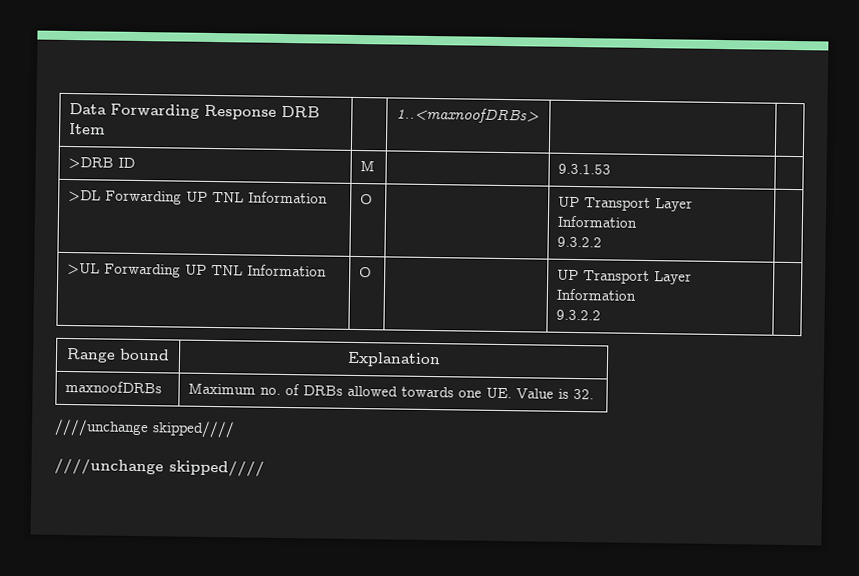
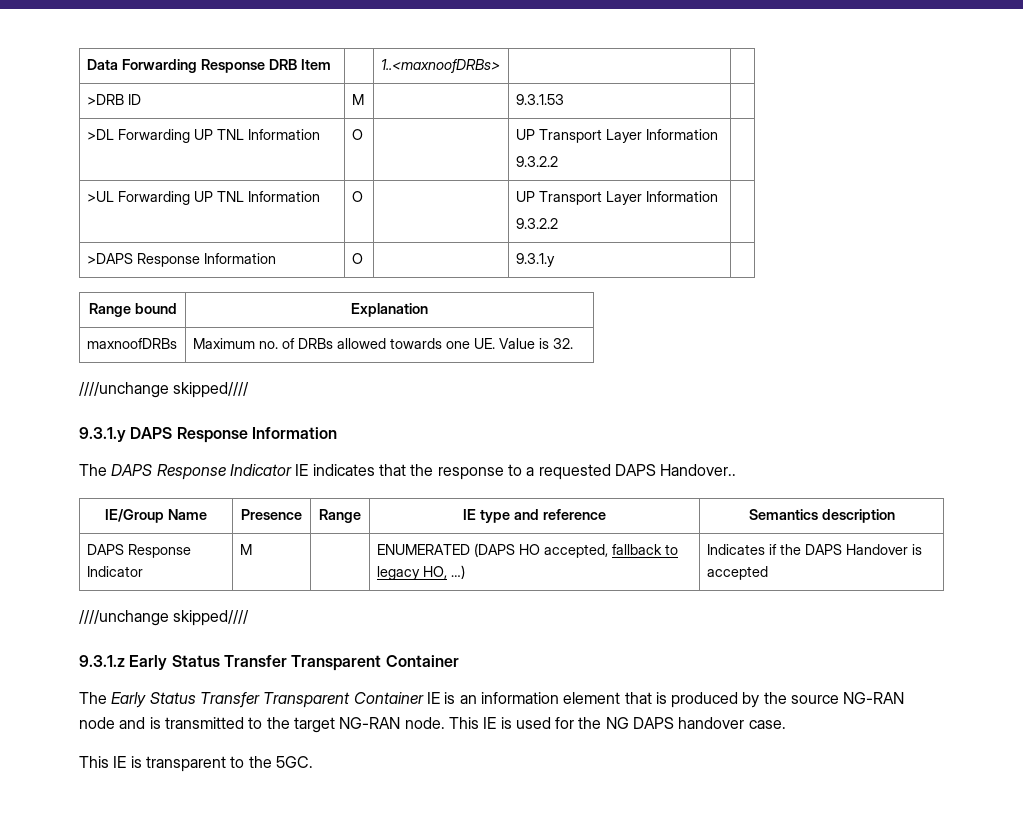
+ >DAPS Response Information | O | | 9.3.1.y |
  maxnoofDRBs | Maximum no. of DRBs allowed towards one UE. Value is 32.
  ////unchange skipped////
+ 9.3.1.y DAPS Response Information
+ The DAPS Response Indicator IE indicates that the response to a requested DAPS Handover..
+ IE/Group Name | Presence | Range | IE type and reference | Semantics description
+ DAPS Response Indicator | M | | ENUMERATED (DAPS HO accepted, fallback to legacy HO, …) | Indicates if the DAPS Handover is accepted
  ////unchange skipped////
+ 9.3.1.z Early Status Transfer Transparent Container
+ The Early Status Transfer Transparent Container IE is an information element that is produced by the source NG-RAN node and is transmitted to the target NG-RAN node. This IE is used for the NG DAPS handover case.
+ This IE is transparent to the 5GC.

